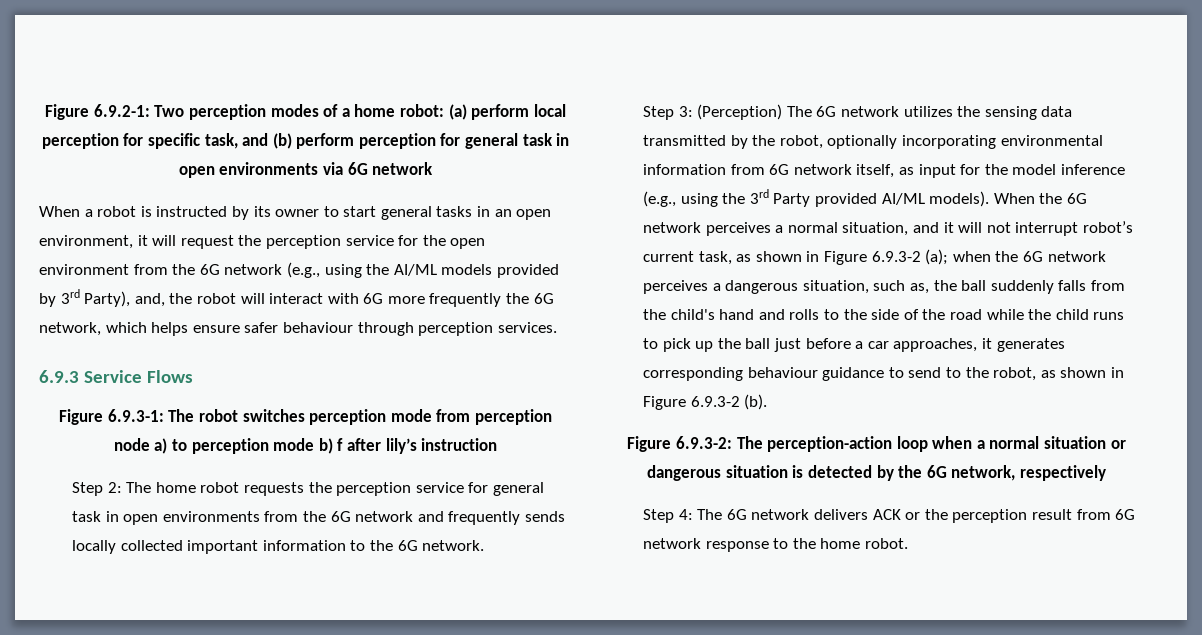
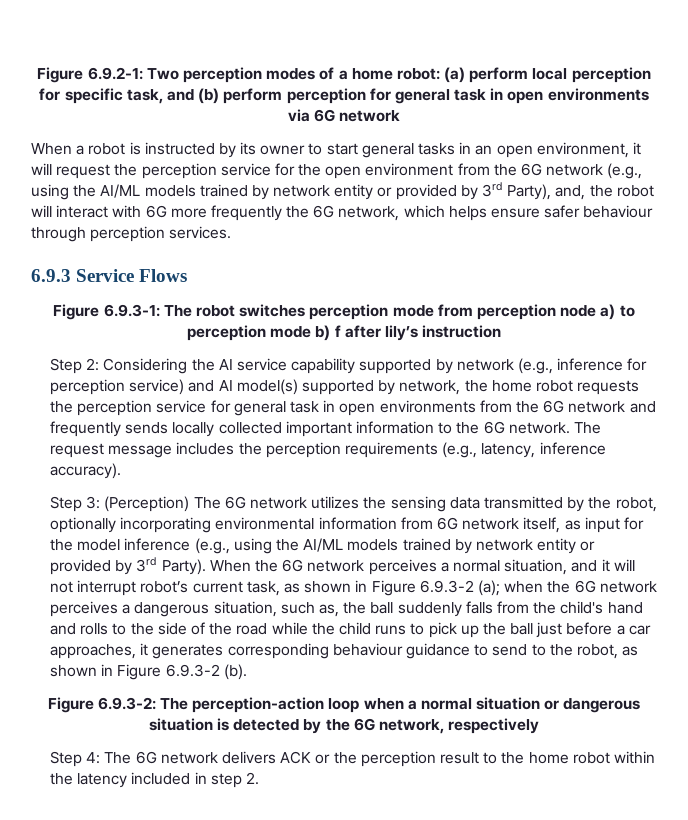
- When a robot is instructed by its owner to start general tasks in an open environment, it will request the perception service for the open environment from the 6G network (e.g., using the AI/ML models provided by 3rd Party), and, the robot will interact with 6G more frequently the 6G network, which helps ensure safer behaviour through perception services.
+ When a robot is instructed by its owner to start general tasks in an open environment, it will request the perception service for the open environment from the 6G network (e.g., using the AI/ML models trained by network entity or provided by 3rd Party), and, the robot will interact with 6G more frequently the 6G network, which helps ensure safer behaviour through perception services.
- Step 2: The home robot requests the perception service for general task in open environments from the 6G network and frequently sends locally collected important information to the 6G network.
+ Step 2: Considering the AI service capability supported by network (e.g., inference for perception service) and AI model(s) supported by network, the home robot requests the perception service for general task in open environments from the 6G network and frequently sends locally collected important information to the 6G network. The request message includes the perception requirements (e.g., latency, inference accuracy).
- Step 3: (Perception) The 6G network utilizes the sensing data transmitted by the robot, optionally incorporating environmental information from 6G network itself, as input for the model inference (e.g., using the 3rd Party provided AI/ML models).
+ Step 3: (Perception) The 6G network utilizes the sensing data transmitted by the robot, optionally incorporating environmental information from 6G network itself, as input for the model inference (e.g., using the AI/ML models trained by network entity or provided by 3rd Party).
- Step 4: The 6G network delivers ACK or the perception result from 6G network response to the home robot.
+ Step 4: The 6G network delivers ACK or the perception result to the home robot within the latency included in step 2.

